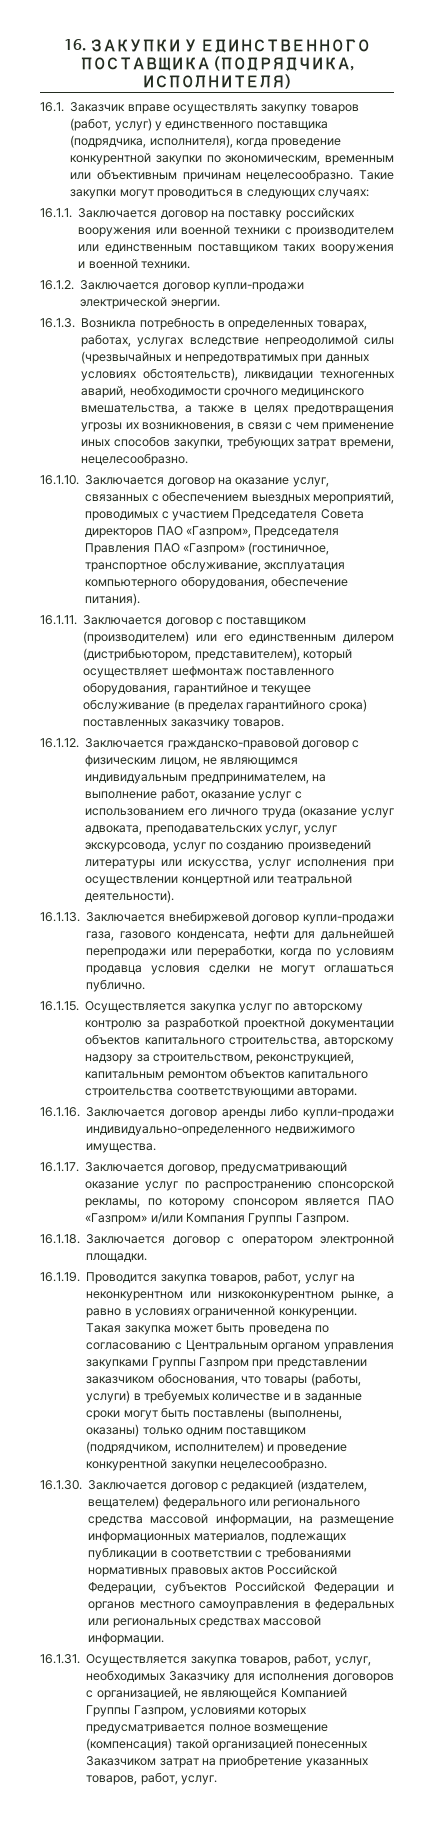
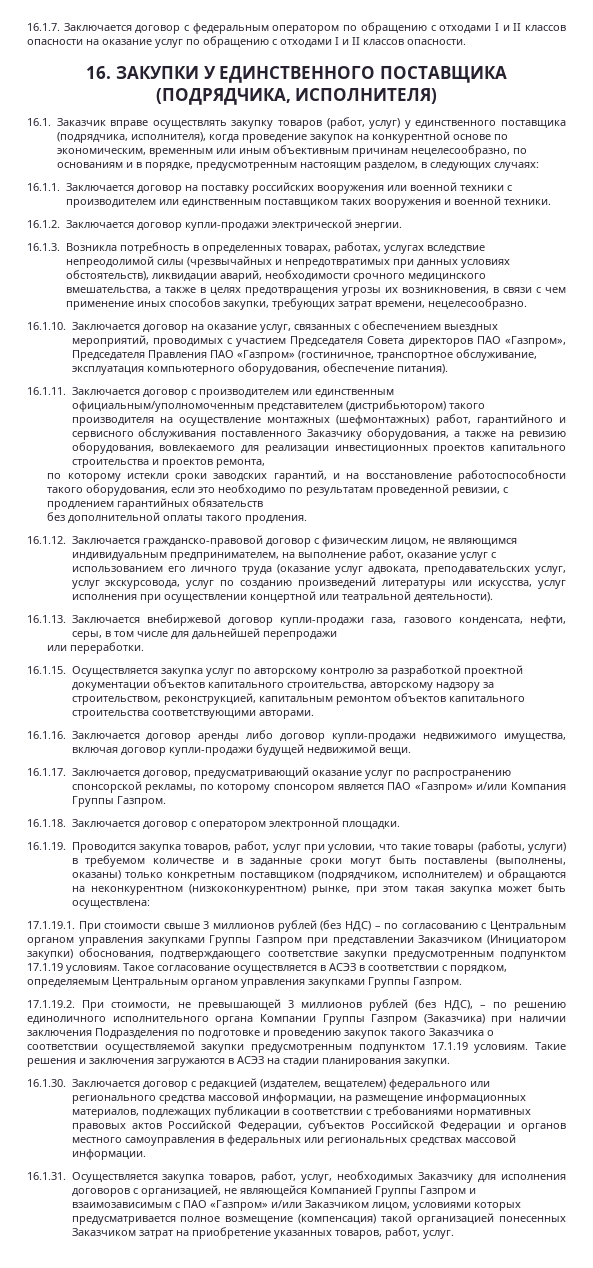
+ 16.1.7. Заключается договор с федеральным оператором по обращению с отходами I и II классов опасности на оказание услуг по обращению с отходами I и II классов опасности.
- 16.1. Заказчик вправе осуществлять закупку товаров (работ, услуг) у единственного поставщика (подрядчика, исполнителя), когда проведение конкурентной закупки по экономическим, временным или объективным причинам нецелесообразно. Такие закупки могут проводиться в следующих случаях:
+ 16.1. Заказчик вправе осуществлять закупку товаров (работ, услуг) у единственного поставщика (подрядчика, исполнителя), когда проведение закупок на конкурентной основе по экономическим, временным или иным объективным причинам нецелесообразно, по основаниям и в порядке, предусмотренным настоящим разделом, в следующих случаях:
- 16.1.3. Возникла потребность в определенных товарах, работах, услугах вследствие непреодолимой силы (чрезвычайных и непредотвратимых при данных условиях обстоятельств), ликвидации техногенных аварий, необходимости срочного медицинского вмешательства, а также в целях предотвращения угрозы их возникновения, в связи с чем применение иных способов закупки, требующих затрат времени, нецелесообразно.
+ 16.1.3. Возникла потребность в определенных товарах, работах, услугах вследствие непреодолимой силы (чрезвычайных и непредотвратимых при данных условиях обстоятельств), ликвидации аварий, необходимости срочного медицинского вмешательства, а также в целях предотвращения угрозы их возникновения, в связи с чем применение иных способов закупки, требующих затрат времени, нецелесообразно.
- 16.1.11. Заключается договор с поставщиком (производителем) или его единственным дилером (дистрибьютором, представителем), который осуществляет шефмонтаж поставленного оборудования, гарантийное и текущее обслуживание (в пределах гарантийного срока) поставленных заказчику товаров.
+ 16.1.11. Заключается договор с производителем или единственным официальным/уполномоченным представителем (дистрибьютором) такого производителя на осуществление монтажных (шефмонтажных) работ, гарантийного и сервисного обслуживания поставленного Заказчику оборудования, а также на ревизию оборудования, вовлекаемого для реализации инвестиционных проектов капитального строительства и проектов ремонта,
+ по которому истекли сроки заводских гарантий, и на восстановление работоспособности такого оборудования, если это необходимо по результатам проведенной ревизии, с продлением гарантийных обязательств
+ без дополнительной оплаты такого продления.
- 16.1.13. Заключается внебиржевой договор купли-продажи газа, газового конденсата, нефти для дальнейшей перепродажи или переработки, когда по условиям продавца условия сделки не могут оглашаться публично.
+ 16.1.13. Заключается внебиржевой договор купли-продажи газа, газового конденсата, нефти, серы, в том числе для дальнейшей перепродажи
+ или переработки.
- 16.1.16. Заключается договор аренды либо купли-продажи индивидуально-определенного недвижимого имущества.
+ 16.1.16. Заключается договор аренды либо договор купли-продажи недвижимого имущества, включая договор купли-продажи будущей недвижимой вещи.
- 16.1.19. Проводится закупка товаров, работ, услуг на неконкурентном или низкоконкурентном рынке, а равно в условиях ограниченной конкуренции. Такая закупка может быть проведена по согласованию с Центральным органом управления закупками Группы Газпром при представлении заказчиком обоснования, что товары (работы, услуги) в требуемых количестве и в заданные сроки могут быть поставлены (выполнены, оказаны) только одним поставщиком (подрядчиком, исполнителем) и проведение конкурентной закупки нецелесообразно.
+ 16.1.19. Проводится закупка товаров, работ, услуг при условии, что такие товары (работы, услуги) в требуемом количестве и в заданные сроки могут быть поставлены (выполнены, оказаны) только конкретным поставщиком (подрядчиком, исполнителем) и обращаются на неконкурентном (низкоконкурентном) рынке, при этом такая закупка может быть осуществлена:
+ 17.1.19.1. При стоимости свыше 3 миллионов рублей (без НДС) – по согласованию с Центральным органом управления закупками Группы Газпром при представлении Заказчиком (Инициатором закупки) обоснования, подтверждающего соответствие закупки предусмотренным подпунктом 17.1.19 условиям. Такое согласование осуществляется в АСЭЗ в соответствии с порядком, определяемым Центральным органом управления закупками Группы Газпром.
+ 17.1.19.2. При стоимости, не превышающей 3 миллионов рублей (без НДС), – по решению единоличного исполнительного органа Компании Группы Газпром (Заказчика) при наличии заключения Подразделения по подготовке и проведению закупок такого Заказчика о соответствии осуществляемой закупки предусмотренным подпунктом 17.1.19 условиям. Такие решения и заключения загружаются в АСЭЗ на стадии планирования закупки.
- 16.1.31. Осуществляется закупка товаров, работ, услуг, необходимых Заказчику для исполнения договоров с организацией, не являющейся Компанией Группы Газпром, условиями которых предусматривается полное возмещение (компенсация) такой организацией понесенных Заказчиком затрат на приобретение указанных товаров, работ, услуг.
+ 16.1.31. Осуществляется закупка товаров, работ, услуг, необходимых Заказчику для исполнения договоров с организацией, не являющейся Компанией Группы Газпром и взаимозависимым с ПАО «Газпром» и/или Заказчиком лицом, условиями которых предусматривается полное возмещение (компенсация) такой организацией понесенных Заказчиком затрат на приобретение указанных товаров, работ, услуг.

